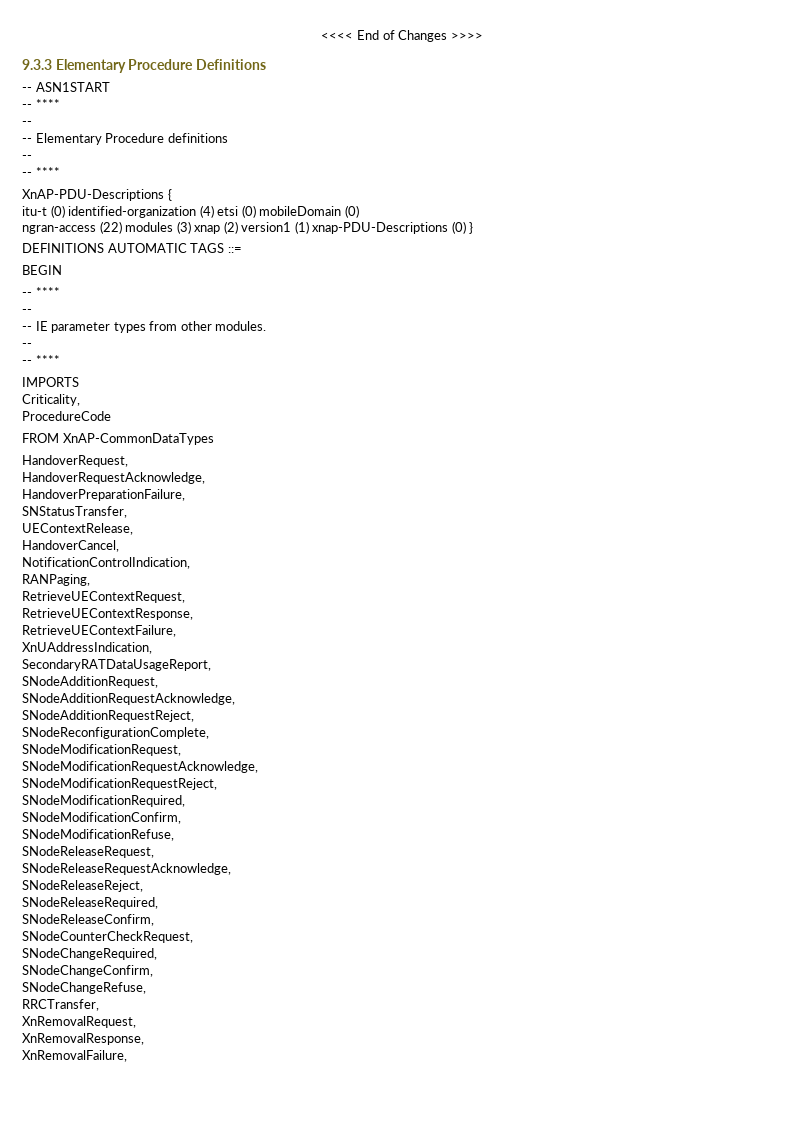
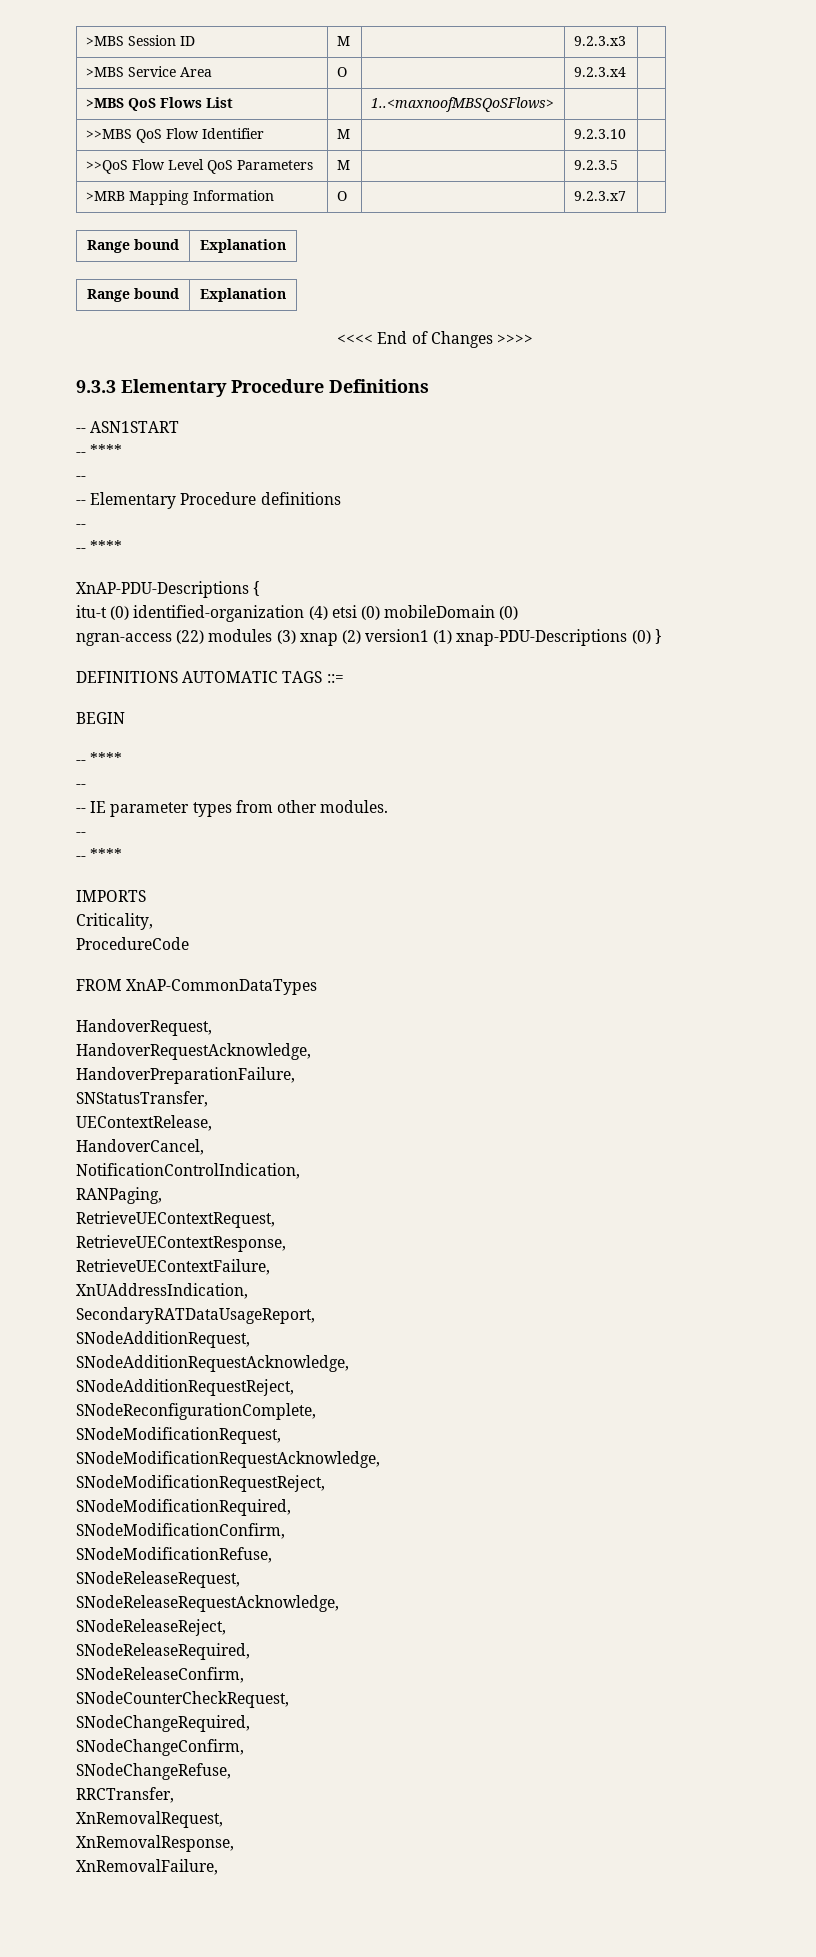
+ >MBS Session ID | M | | 9.2.3.x3 |
+ >MBS Service Area | O | | 9.2.3.x4 |
+ >MBS QoS Flows List | | 1..<maxnoofMBSQoSFlows> | |
+ >>MBS QoS Flow Identifier | M | | 9.2.3.10 |
+ >>QoS Flow Level QoS Parameters | M | | 9.2.3.5 |
+ >MRB Mapping Information | O | | 9.2.3.x7 |
+ Range bound | Explanation
+ Range bound | Explanation

